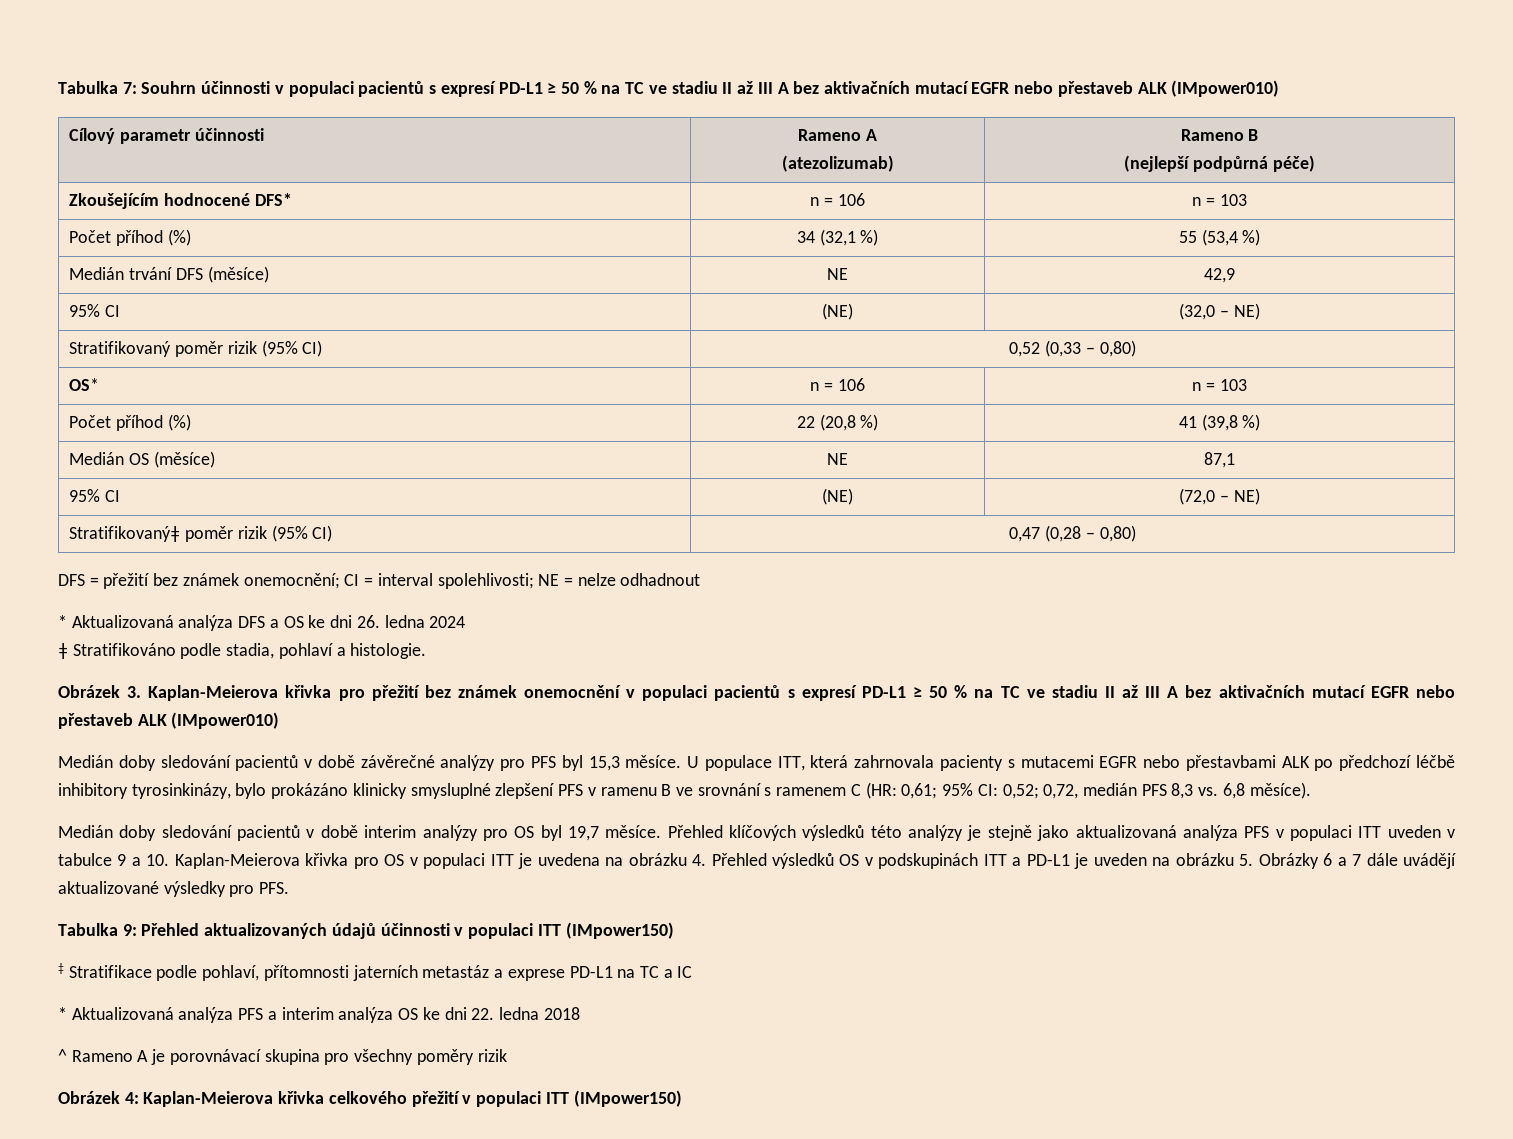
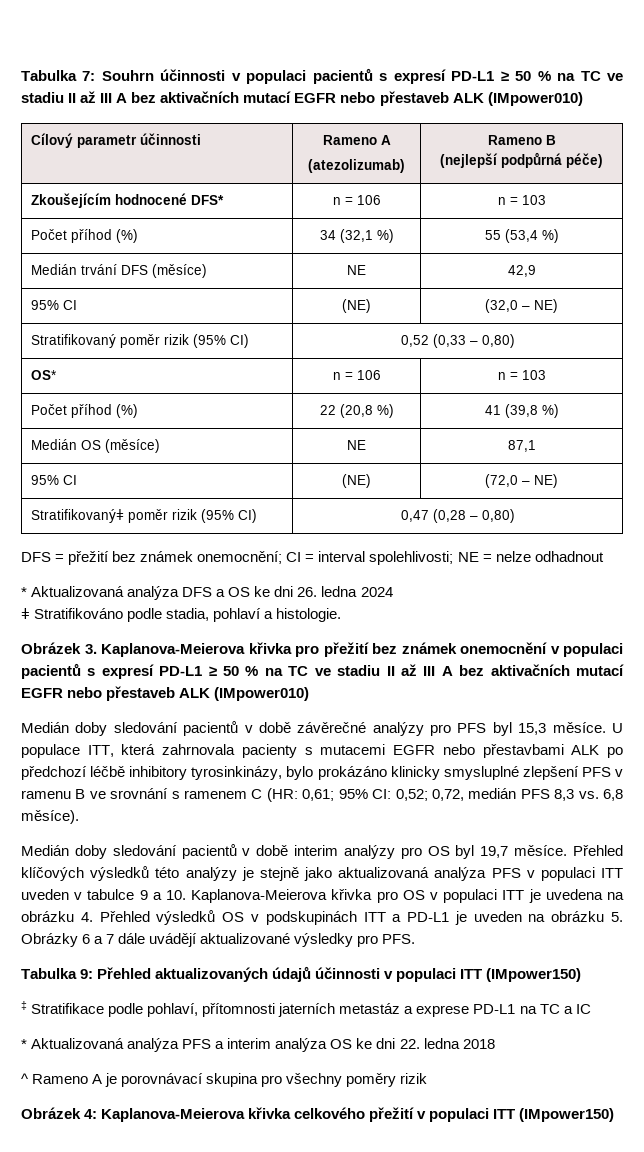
- Obrázek 3. Kaplan-Meierova křivka pro přežití bez známek onemocnění v populaci pacientů s expresí PD-L1 ≥ 50 % na TC ve stadiu II až III A bez aktivačních mutací EGFR nebo přestaveb ALK (IMpower010)
+ Obrázek 3. Kaplanova-Meierova křivka pro přežití bez známek onemocnění v populaci pacientů s expresí PD-L1 ≥ 50 % na TC ve stadiu II až III A bez aktivačních mutací EGFR nebo přestaveb ALK (IMpower010)
- Přehled klíčových výsledků této analýzy je stejně jako aktualizovaná analýza PFS v populaci ITT uveden v tabulce 9 a 10. Kaplan-Meierova křivka pro OS v populaci ITT je uvedena na obrázku 4. Přehled výsledků OS v podskupinách ITT a PD-L1 je uveden na obrázku 5. Obrázky 6 a 7 dále uvádějí aktualizované výsledky pro PFS.
+ Přehled klíčových výsledků této analýzy je stejně jako aktualizovaná analýza PFS v populaci ITT uveden v tabulce 9 a 10. Kaplanova-Meierova křivka pro OS v populaci ITT je uvedena na obrázku 4. Přehled výsledků OS v podskupinách ITT a PD-L1 je uveden na obrázku 5. Obrázky 6 a 7 dále uvádějí aktualizované výsledky pro PFS.
- Obrázek 4: Kaplan-Meierova křivka celkového přežití v populaci ITT (IMpower150)
+ Obrázek 4: Kaplanova-Meierova křivka celkového přežití v populaci ITT (IMpower150)

